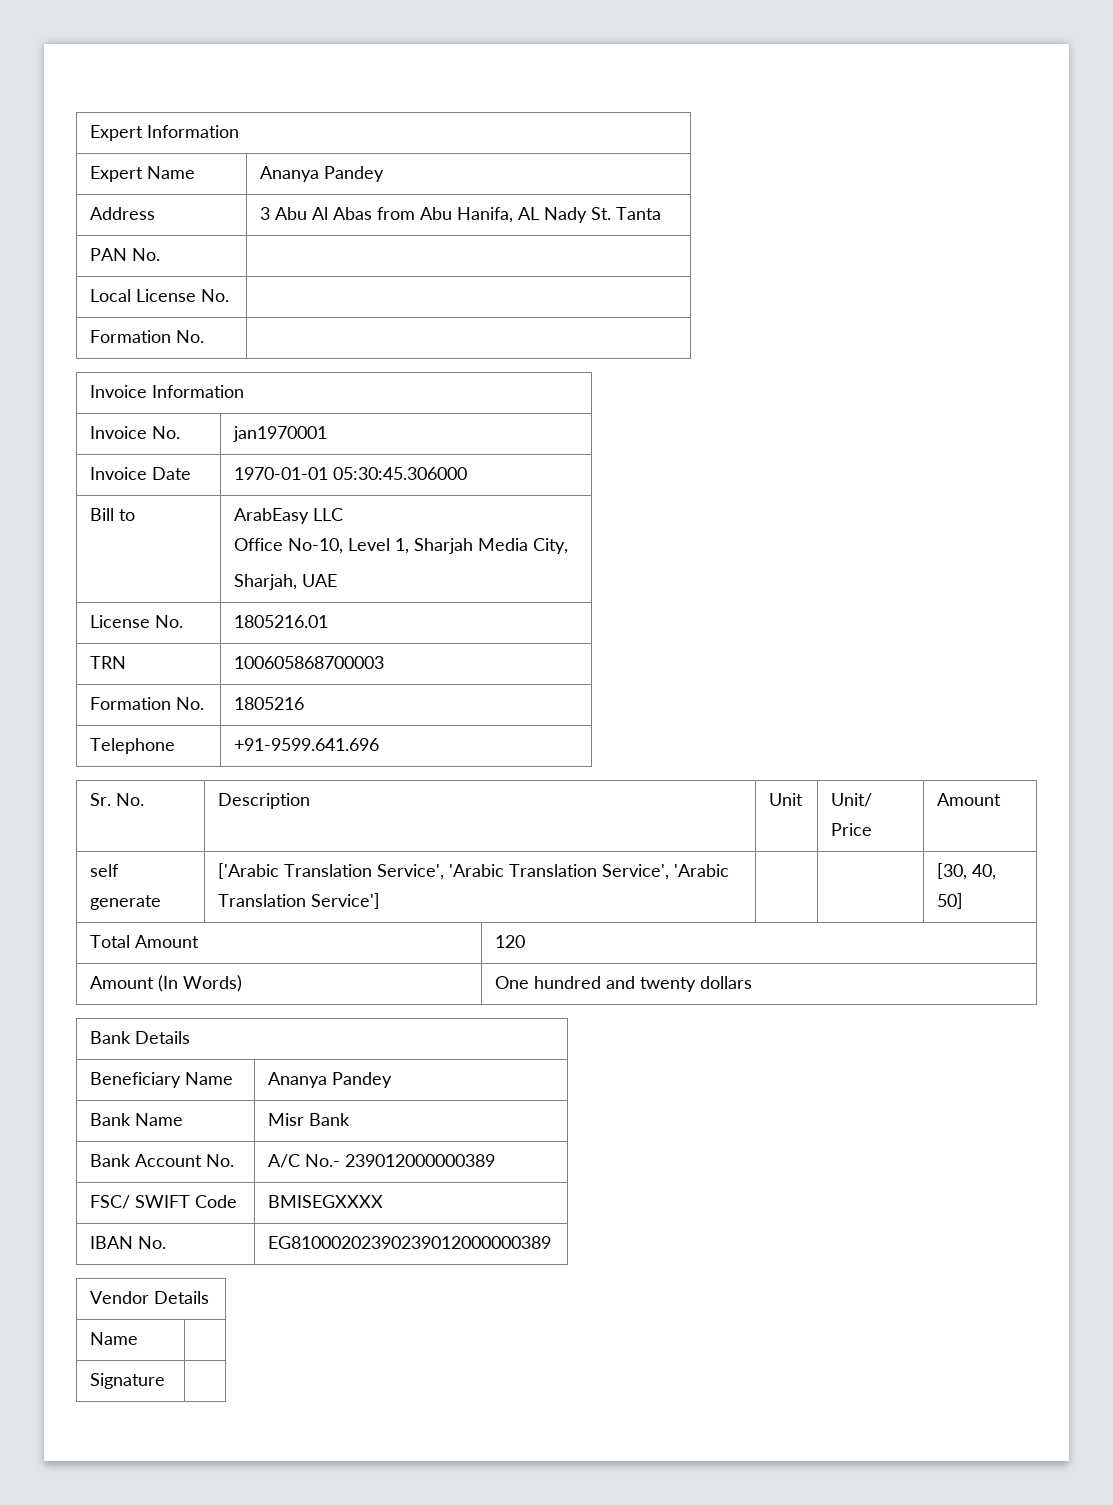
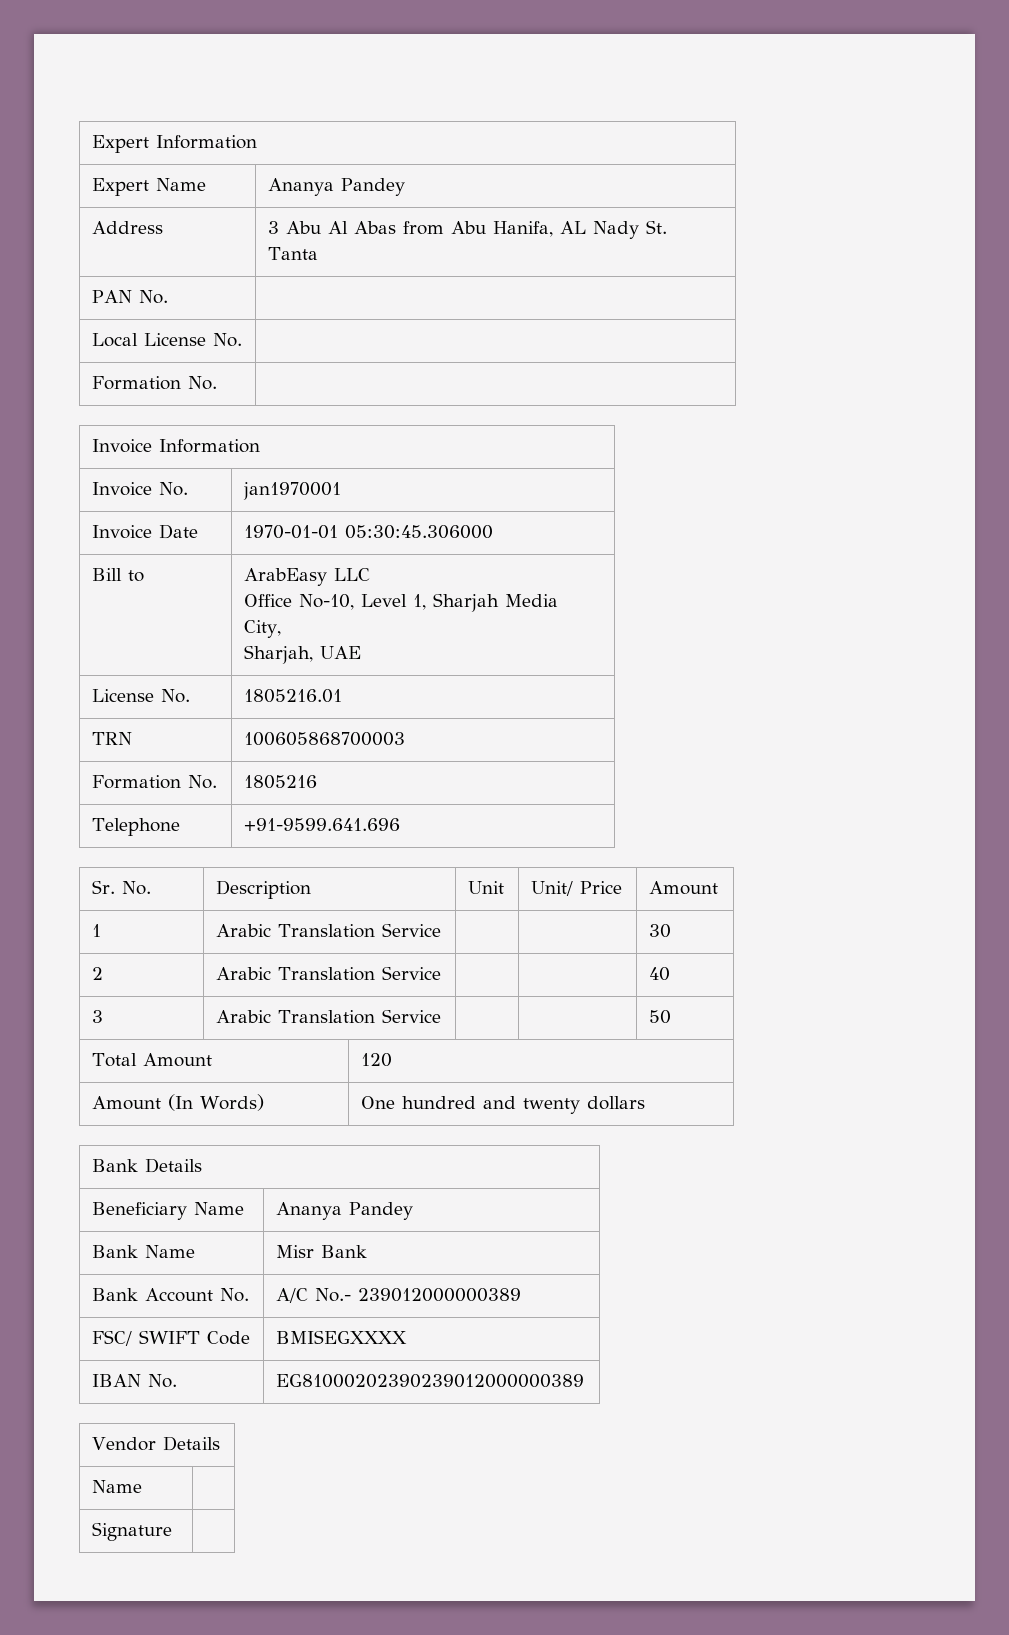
- self generate | ['Arabic Translation Service', 'Arabic Translation Service', 'Arabic Translation Service'] | | | [30, 40, 50]
+ 1 | Arabic Translation Service | | | 30
+ 2 | Arabic Translation Service | | | 40
+ 3 | Arabic Translation Service | | | 50

